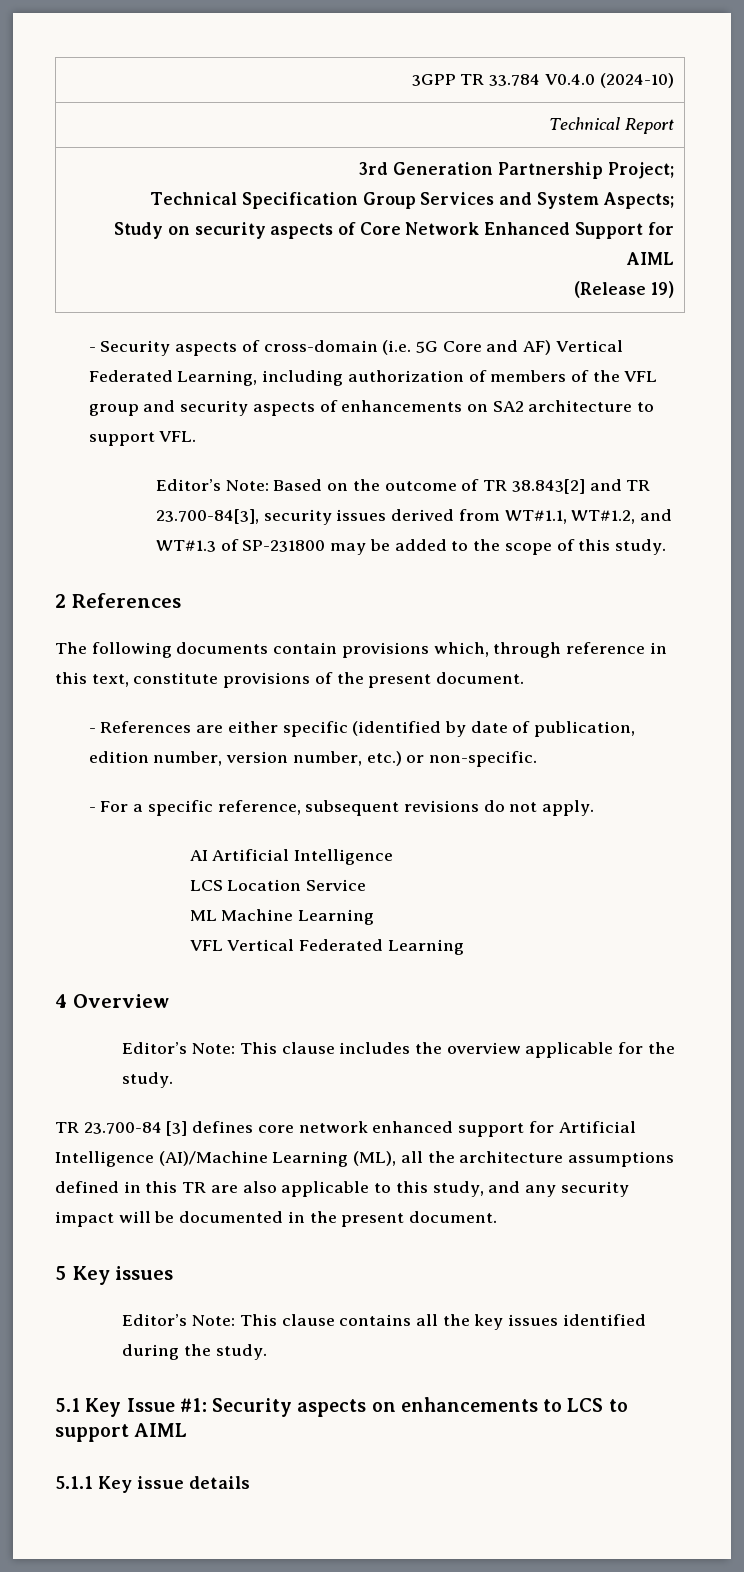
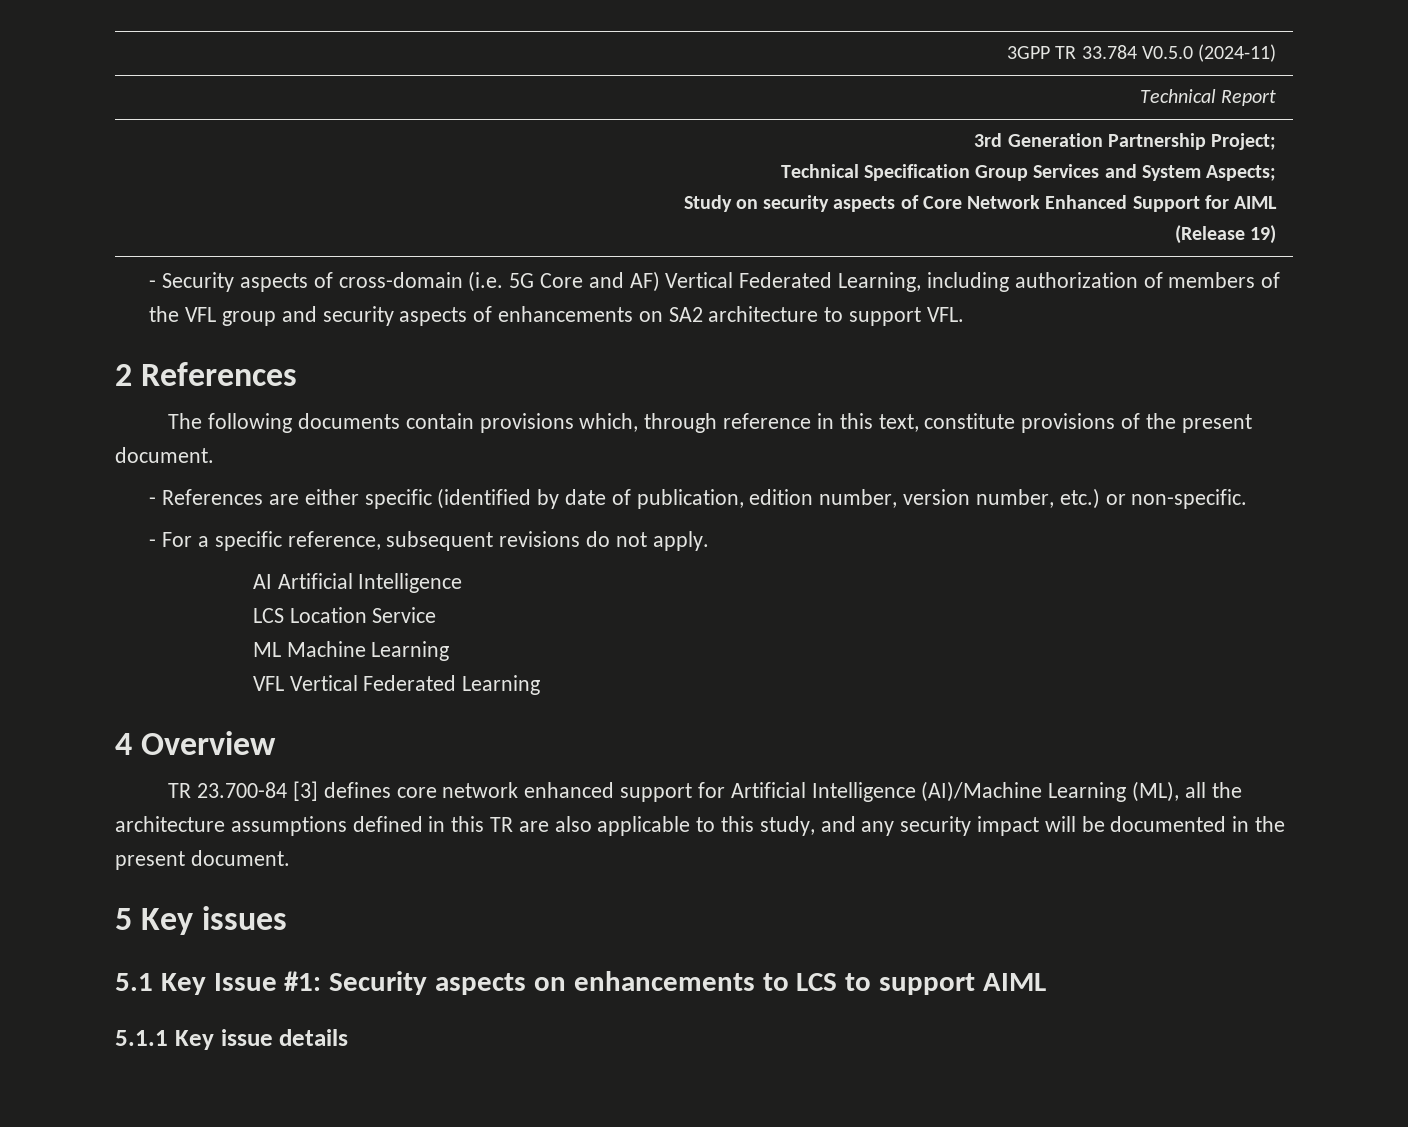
- 3GPP TR 33.784 V0.4.0 (2024-10)
+ 3GPP TR 33.784 V0.5.0 (2024-11)
- Editor’s Note: Based on the outcome of TR 38.843[2] and TR 23.700-84[3], security issues derived from WT#1.1, WT#1.2, and WT#1.3 of SP-231800 may be added to the scope of this study.
- Editor’s Note: This clause includes the overview applicable for the study.
- Editor’s Note: This clause contains all the key issues identified during the study.

